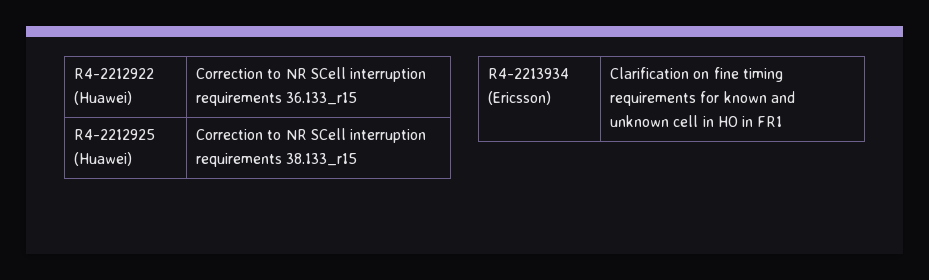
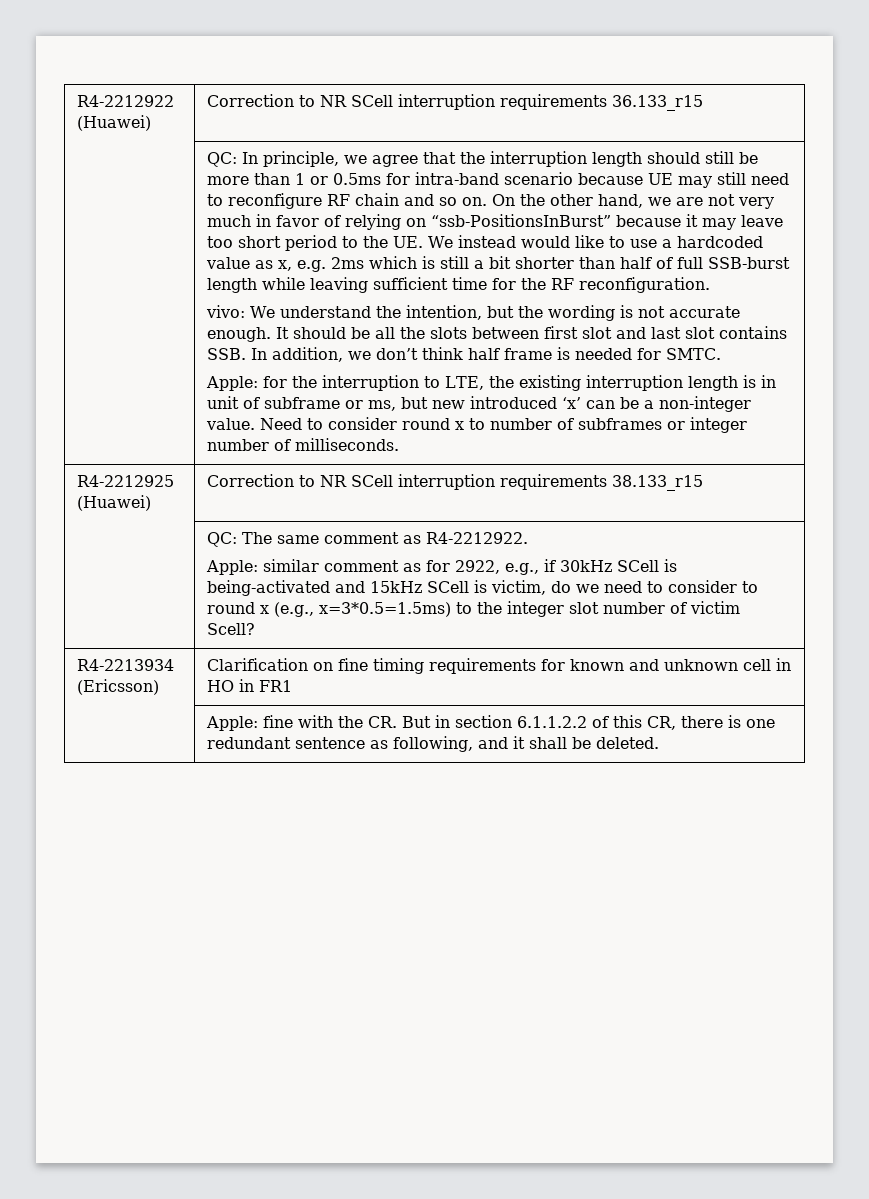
+ QC: In principle, we agree that the interruption length should still be more than 1 or 0.5ms for intra-band scenario because UE may still need to reconfigure RF chain and so on. On the other hand, we are not very much in favor of relying on “ssb-PositionsInBurst” because it may leave too short period to the UE. We instead would like to use a hardcoded value as x, e.g. 2ms which is still a bit shorter than half of full SSB-burst length while leaving sufficient time for the RF reconfiguration.
+ vivo: We understand the intention, but the wording is not accurate enough. It should be all the slots between first slot and last slot contains SSB. In addition, we don’t think half frame is needed for SMTC.
+ Apple: for the interruption to LTE, the existing interruption length is in unit of subframe or ms, but new introduced ‘x’ can be a non-integer value. Need to consider round x to number of subframes or integer number of milliseconds.
+ QC: The same comment as R4-2212922.
+ Apple: similar comment as for 2922, e.g., if 30kHz SCell is being-activated and 15kHz SCell is victim, do we need to consider to round x (e.g., x=3*0.5=1.5ms) to the integer slot number of victim Scell?
+ | Apple: fine with the CR. But in section 6.1.1.2.2 of this CR, there is one redundant sentence as following, and it shall be deleted.

